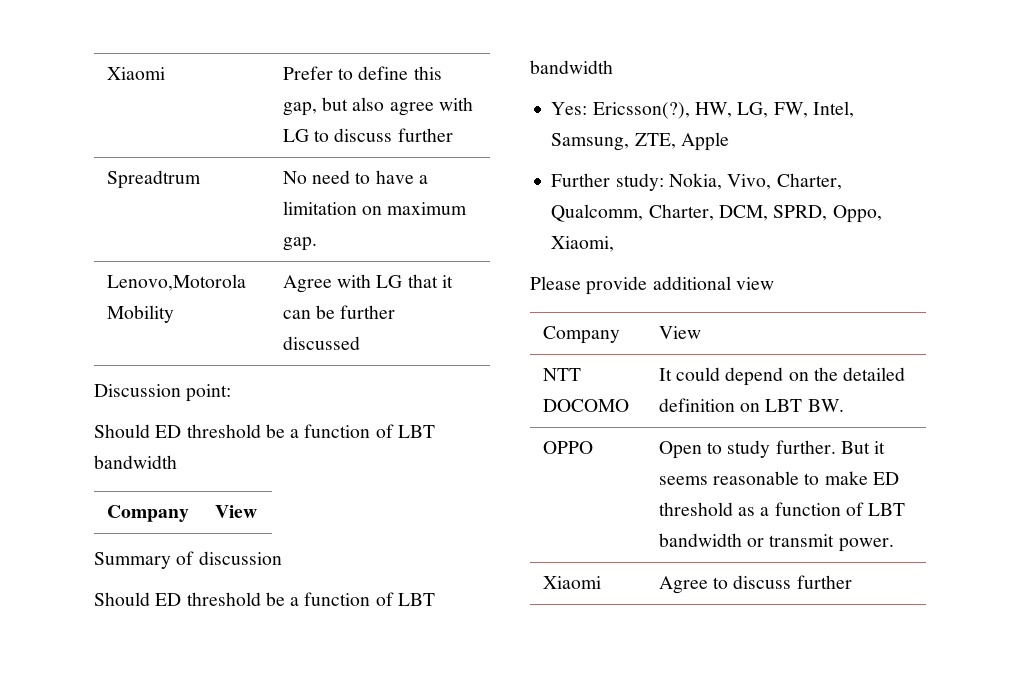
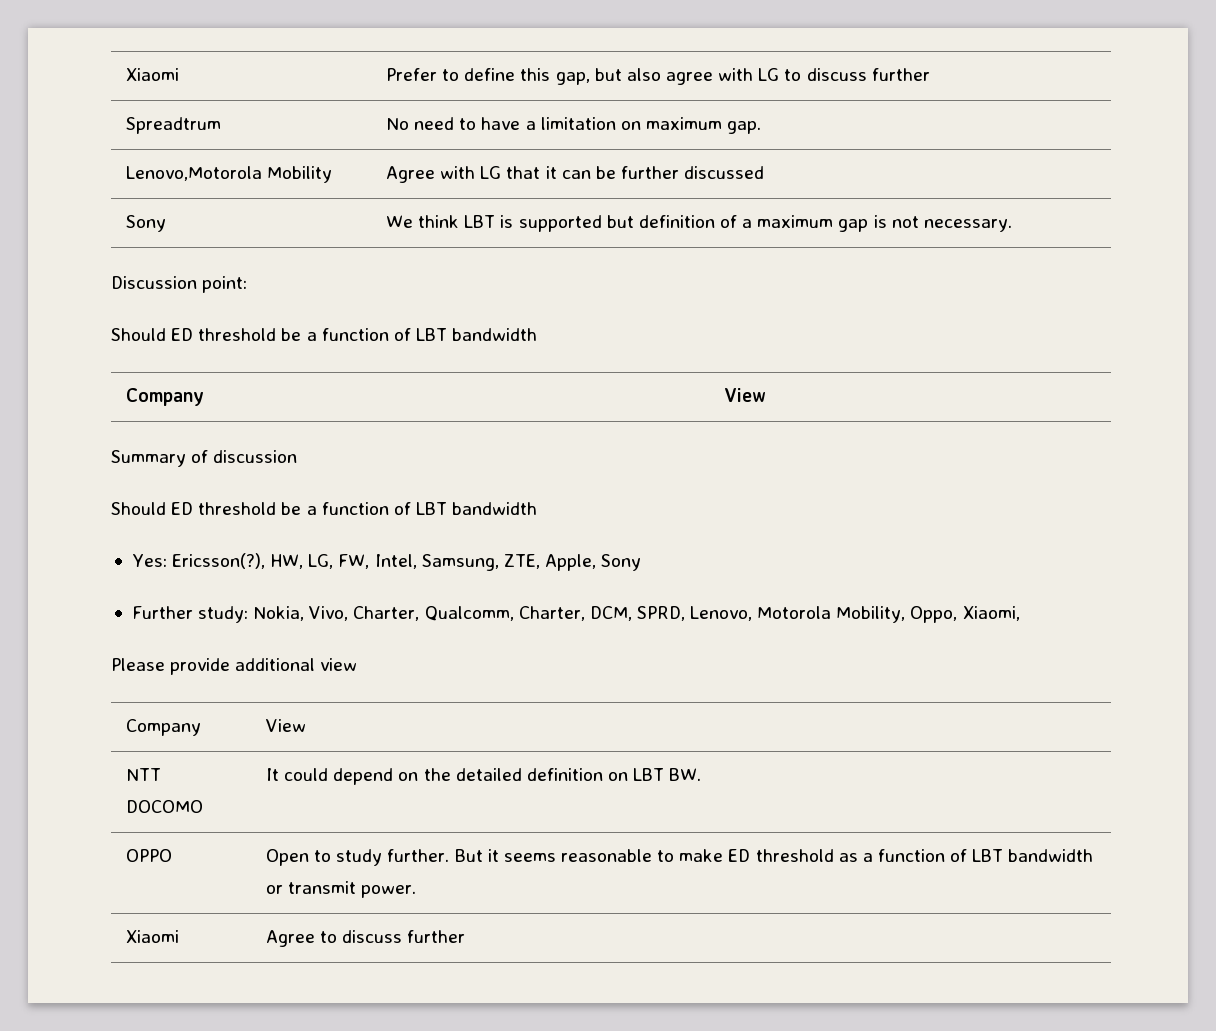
+ Sony | We think LBT is supported but definition of a maximum gap is not necessary.
- Yes: Ericsson(?), HW, LG, FW, Intel, Samsung, ZTE, Apple
+ Yes: Ericsson(?), HW, LG, FW, Intel, Samsung, ZTE, Apple, Sony
- Further study: Nokia, Vivo, Charter, Qualcomm, Charter, DCM, SPRD, Oppo, Xiaomi,
+ Further study: Nokia, Vivo, Charter, Qualcomm, Charter, DCM, SPRD, Lenovo, Motorola Mobility, Oppo, Xiaomi,

